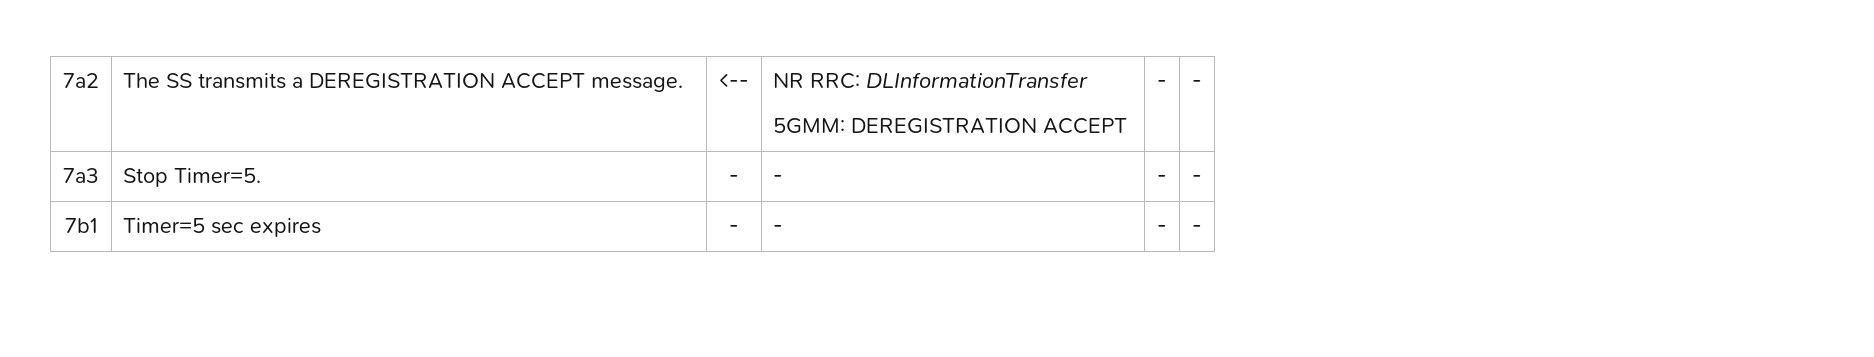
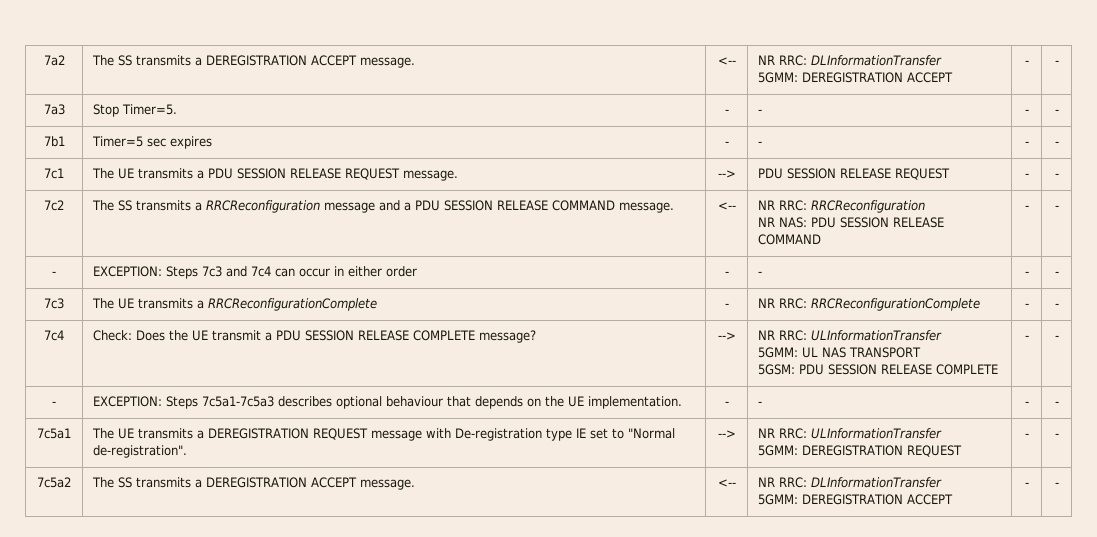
+ 7c1 | The UE transmits a PDU SESSION RELEASE REQUEST message. | --> | PDU SESSION RELEASE REQUEST | - | -
+ 7c2 | The SS transmits a RRCReconfiguration message and a PDU SESSION RELEASE COMMAND message. | <-- | NR RRC: RRCReconfiguration
+ NR NAS: PDU SESSION RELEASE COMMAND | - | -
+ - | EXCEPTION: Steps 7c3 and 7c4 can occur in either order | - | - | - | -
+ 7c3 | The UE transmits a RRCReconfigurationComplete | - | NR RRC: RRCReconfigurationComplete | - | -
+ 7c4 | Check: Does the UE transmit a PDU SESSION RELEASE COMPLETE message? | --> | NR RRC: ULInformationTransfer
+ 5GMM: UL NAS TRANSPORT
+ 5GSM: PDU SESSION RELEASE COMPLETE | - | -
+ - | EXCEPTION: Steps 7c5a1-7c5a3 describes optional behaviour that depends on the UE implementation. | - | - | - | -
+ 7c5a1 | The UE transmits a DEREGISTRATION REQUEST message with De-registration type IE set to "Normal de-registration". | --> | NR RRC: ULInformationTransfer
+ 5GMM: DEREGISTRATION REQUEST | - | -
+ 7c5a2 | The SS transmits a DEREGISTRATION ACCEPT message. | <-- | NR RRC: DLInformationTransfer
+ 5GMM: DEREGISTRATION ACCEPT | - | -

